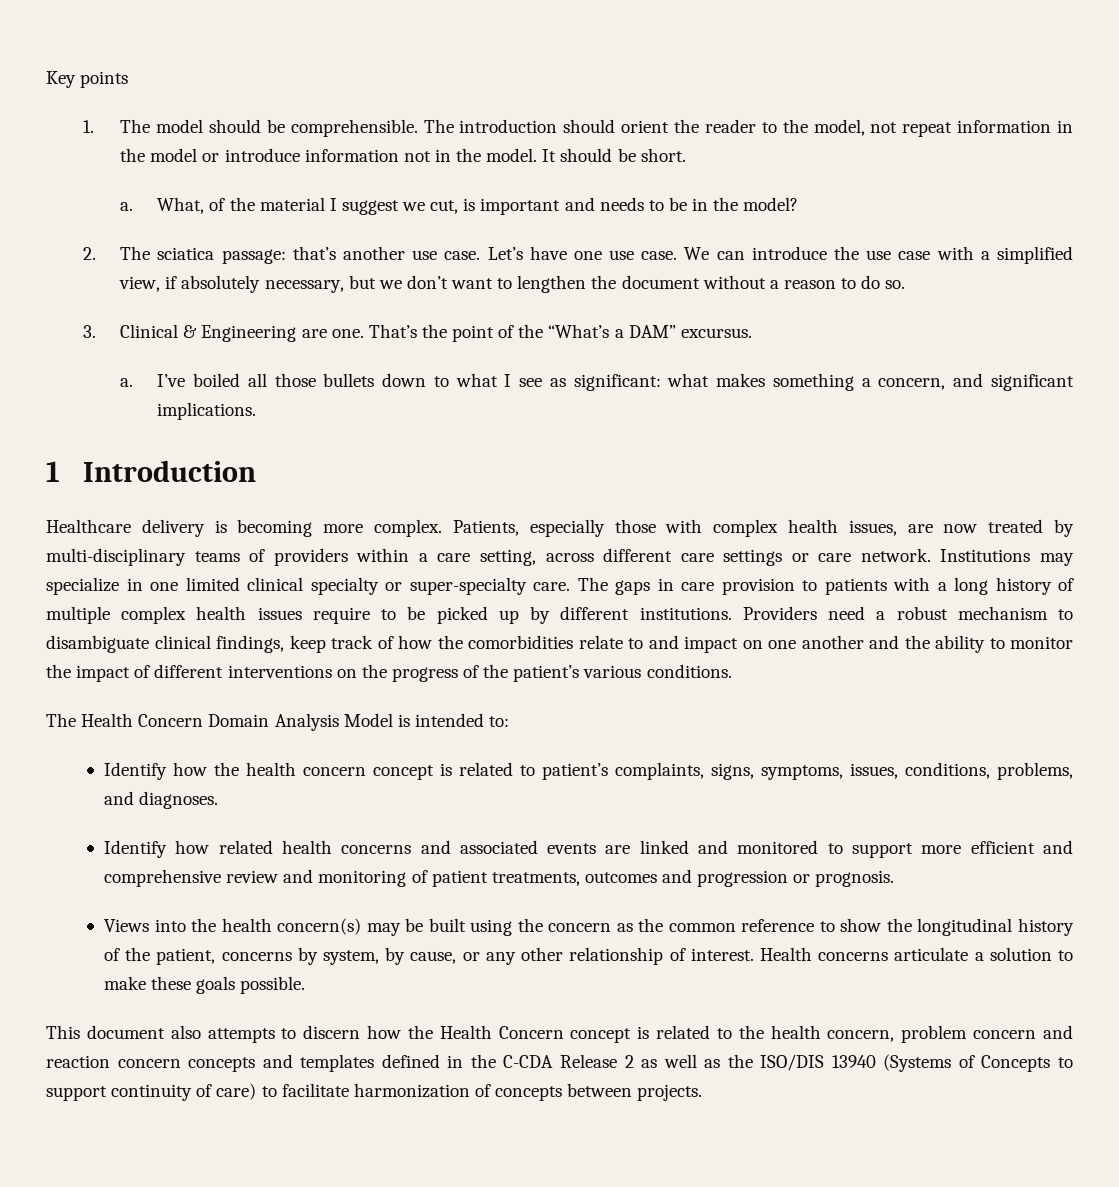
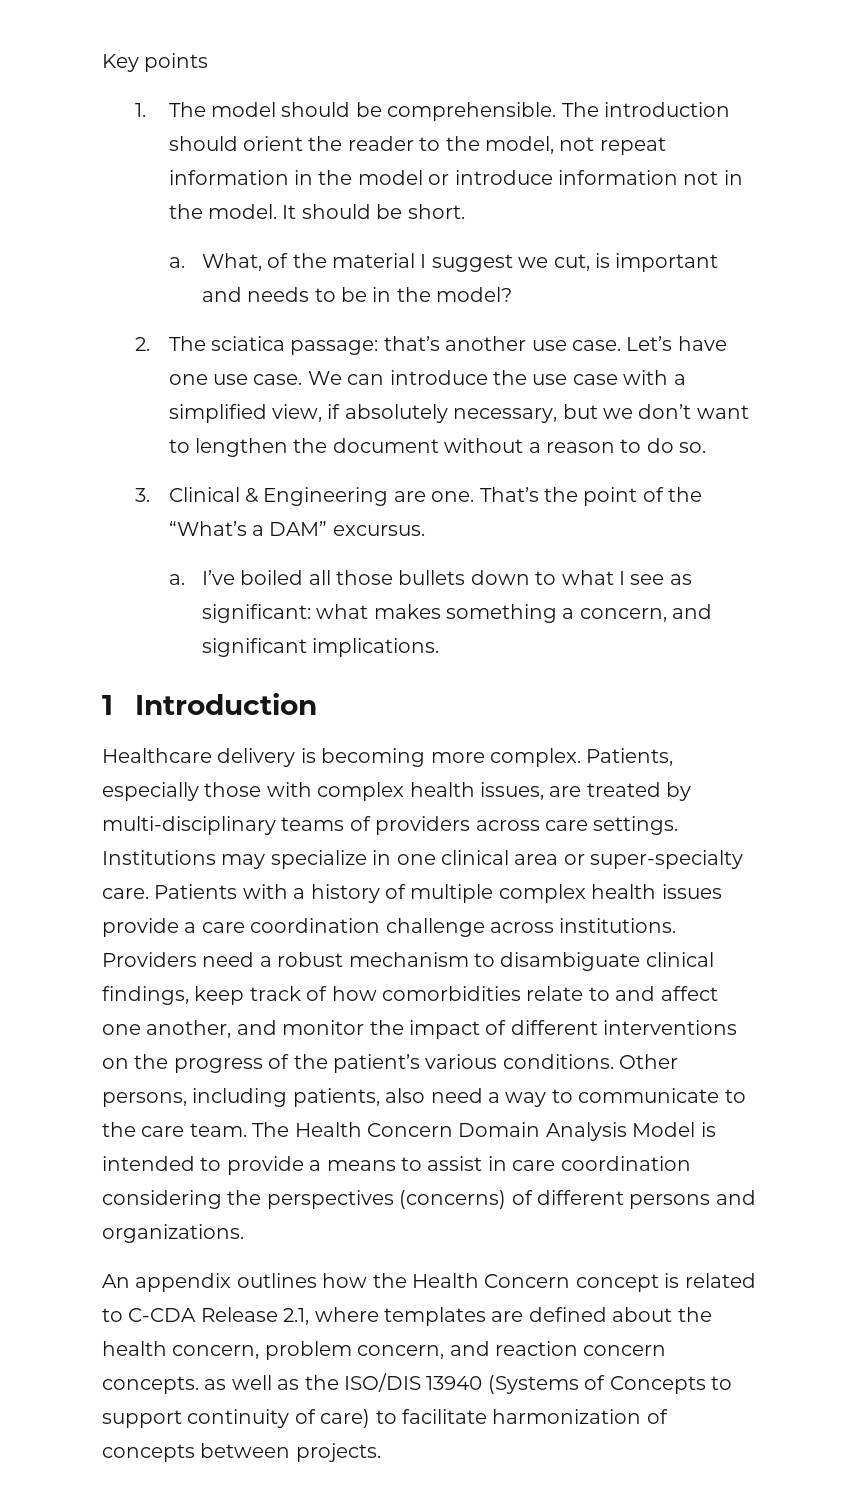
- Patients, especially those with complex health issues, are now treated by multi-disciplinary teams of providers within a care setting, across different care settings or care network.
+ Patients, especially those with complex health issues, are treated by multi-disciplinary teams of providers across care settings.
- Institutions may specialize in one limited clinical specialty or super-specialty care. The gaps in care provision to patients with a long history of multiple complex health issues require to be picked up by different institutions.
+ Institutions may specialize in one clinical area or super-specialty care. Patients with a history of multiple complex health issues provide a care coordination challenge across institutions.
- Providers need a robust mechanism to disambiguate clinical findings, keep track of how the comorbidities relate to and impact on one another and the ability to monitor the impact of different interventions on the progress of the patient’s various conditions.
- The Health Concern Domain Analysis Model is intended to:
- Identify how the health concern concept is related to patient’s complaints, signs, symptoms, issues, conditions, problems, and diagnoses.
- Identify how related health concerns and associated events are linked and monitored to support more efficient and comprehensive review and monitoring of patient treatments, outcomes and progression or prognosis.
- Views into the health concern(s) may be built using the concern as the common reference to show the longitudinal history of the patient, concerns by system, by cause, or any other relationship of interest. Health concerns articulate a solution to make these goals possible.
- This document also attempts to discern how the Health Concern concept is related to the health concern, problem concern and reaction concern concepts and templates defined in the C-CDA Release 2 as well as the ISO/DIS 13940 (Systems of Concepts to support continuity of care) to facilitate harmonization of concepts between projects.
+ Providers need a robust mechanism to disambiguate clinical findings, keep track of how comorbidities relate to and affect one another, and monitor the impact of different interventions on the progress of the patient’s various conditions. Other persons, including patients, also need a way to communicate to the care team. The Health Concern Domain Analysis Model is intended to provide a means to assist in care coordination considering the perspectives (concerns) of different persons and organizations.
+ An appendix outlines how the Health Concern concept is related to C-CDA Release 2.1, where templates are defined about the health concern, problem concern, and reaction concern concepts. as well as the ISO/DIS 13940 (Systems of Concepts to support continuity of care) to facilitate harmonization of concepts between projects.

